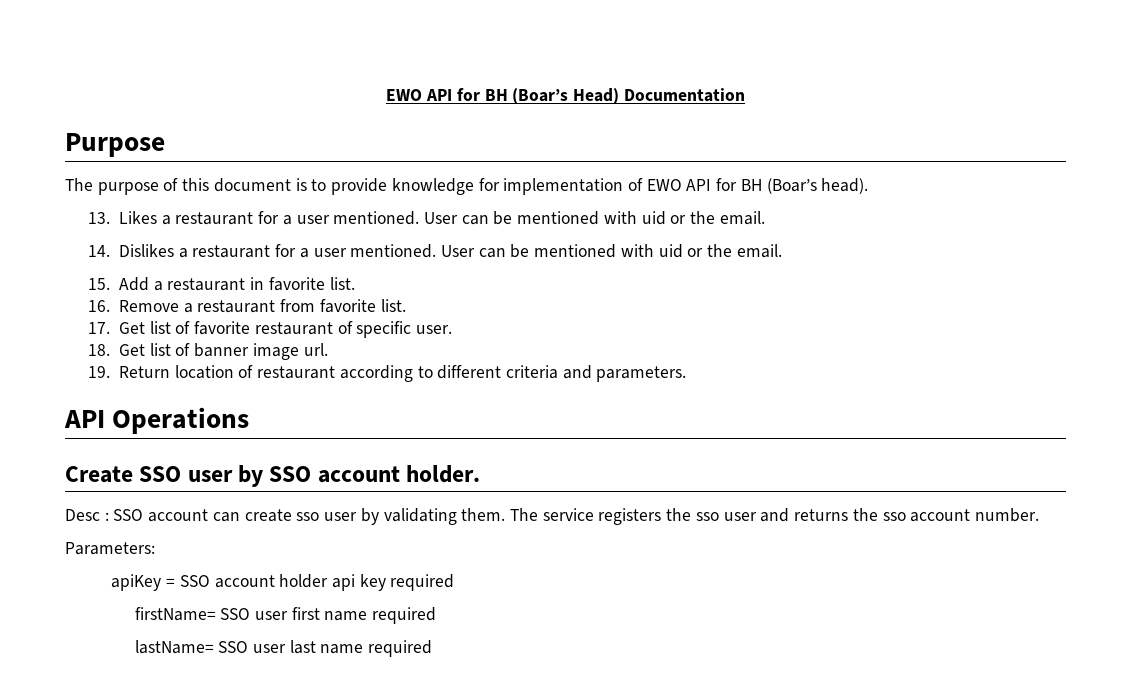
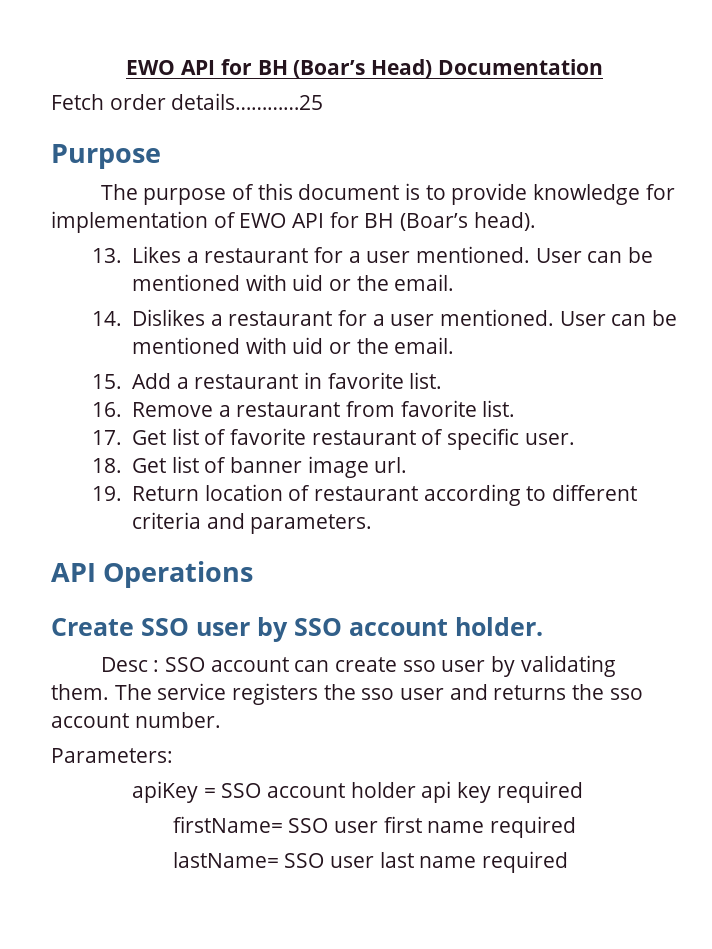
+ Fetch order details…………25

